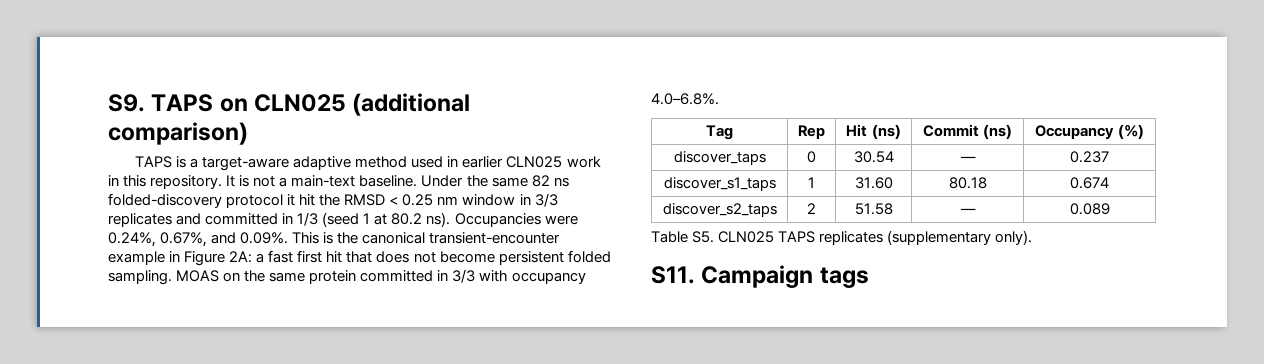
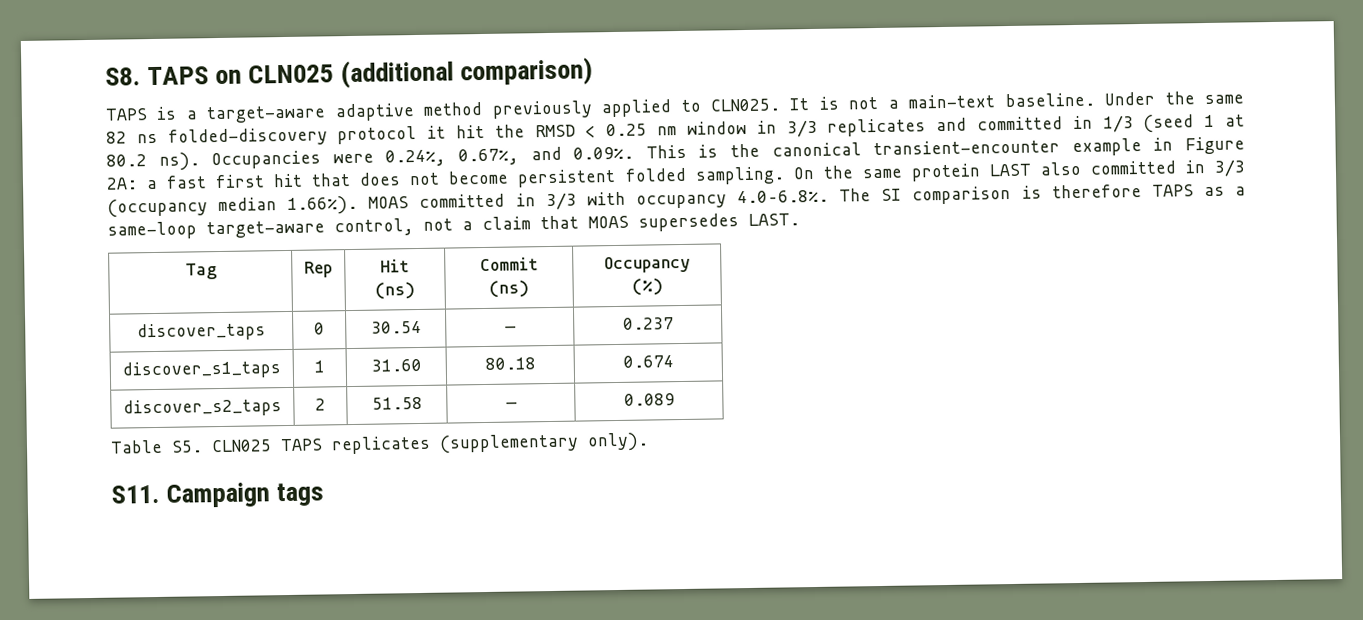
- S9. TAPS on CLN025 (additional comparison)
+ S8. TAPS on CLN025 (additional comparison)
- TAPS is a target-aware adaptive method used in earlier CLN025 work in this repository.
+ TAPS is a target-aware adaptive method previously applied to CLN025.
- MOAS on the same protein committed in 3/3 with occupancy 4.0–6.8%.
+ On the same protein LAST also committed in 3/3 (occupancy median 1.66%). MOAS committed in 3/3 with occupancy 4.0–6.8%. The SI comparison is therefore TAPS as a same-loop target-aware control, not a claim that MOAS supersedes LAST.

